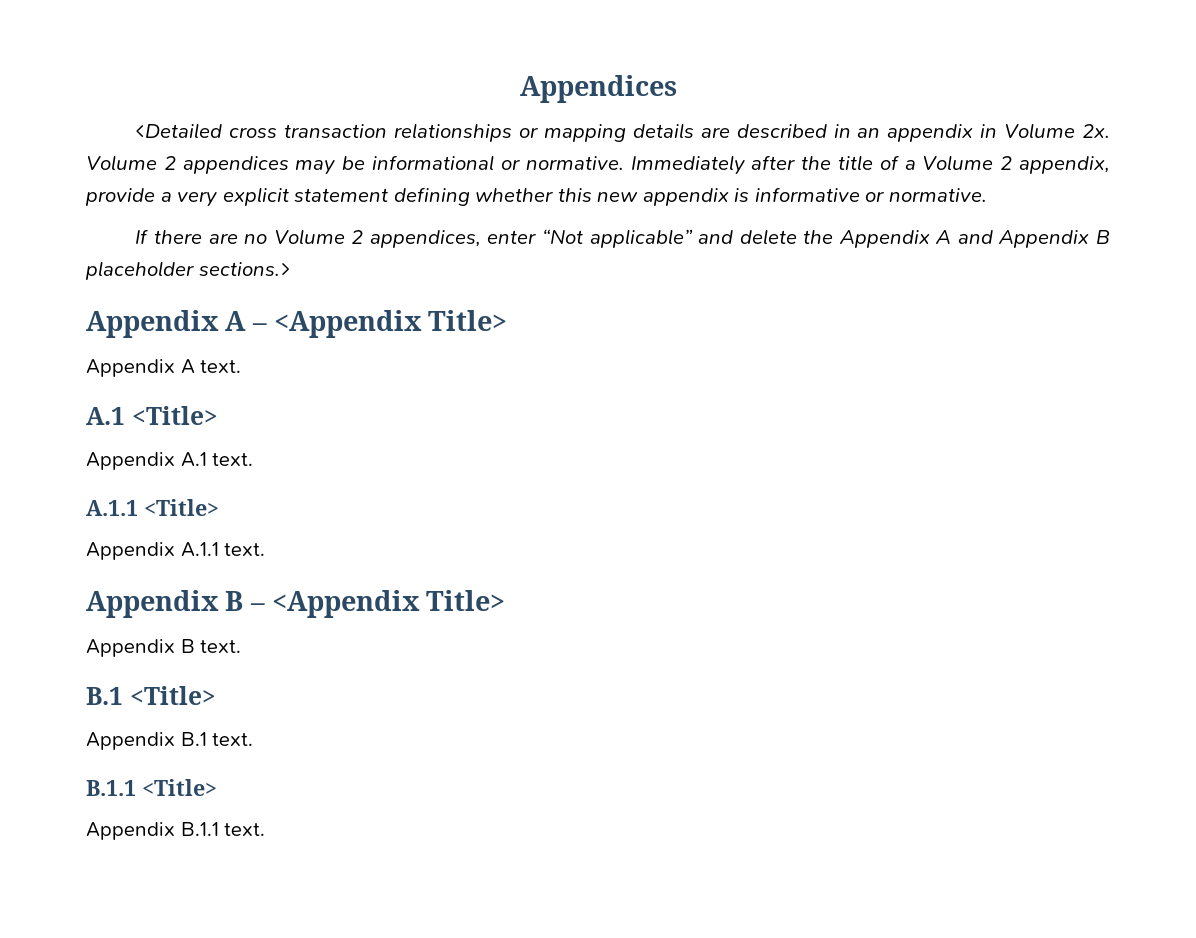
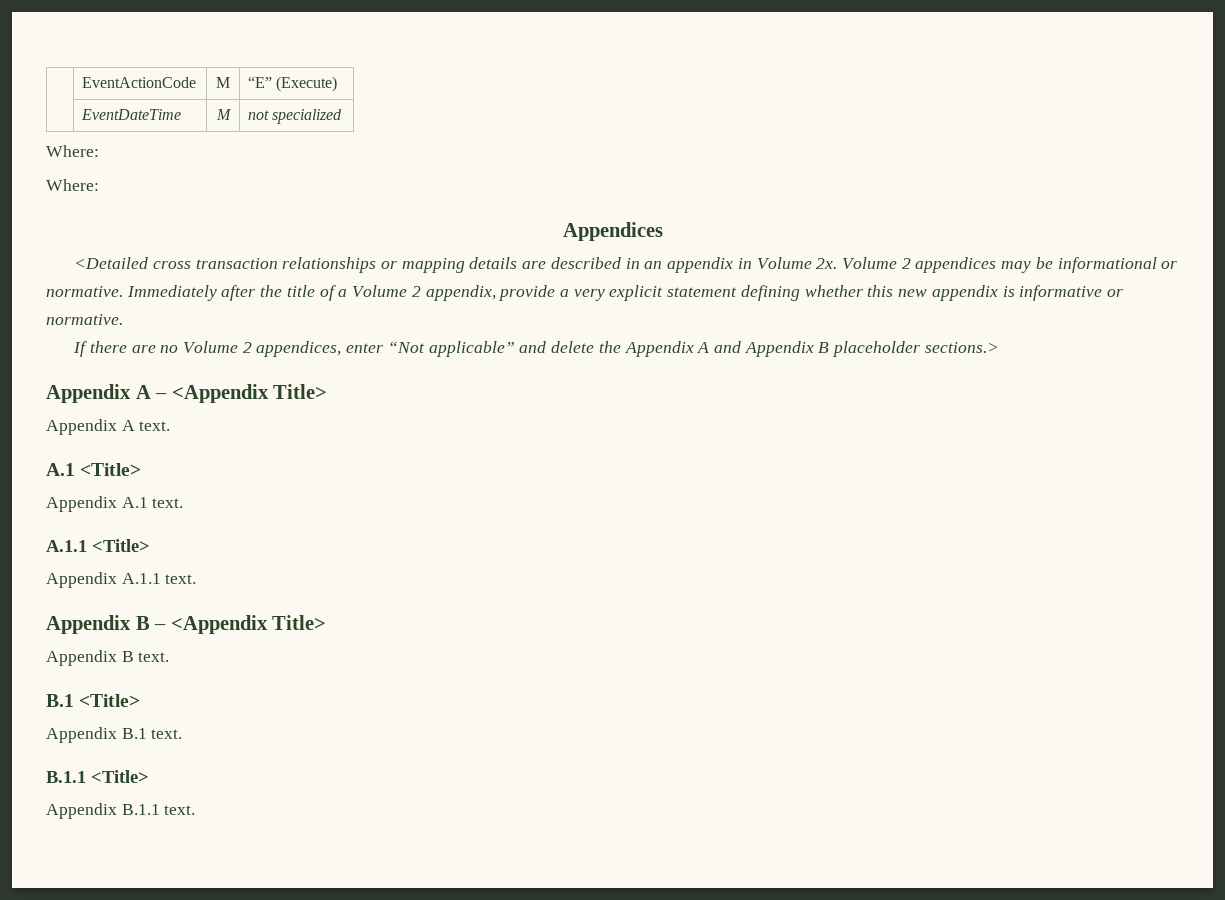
+ | EventActionCode | M | “E” (Execute)
+ | EventDateTime | M | not specialized
+ Where:
+ Where:

